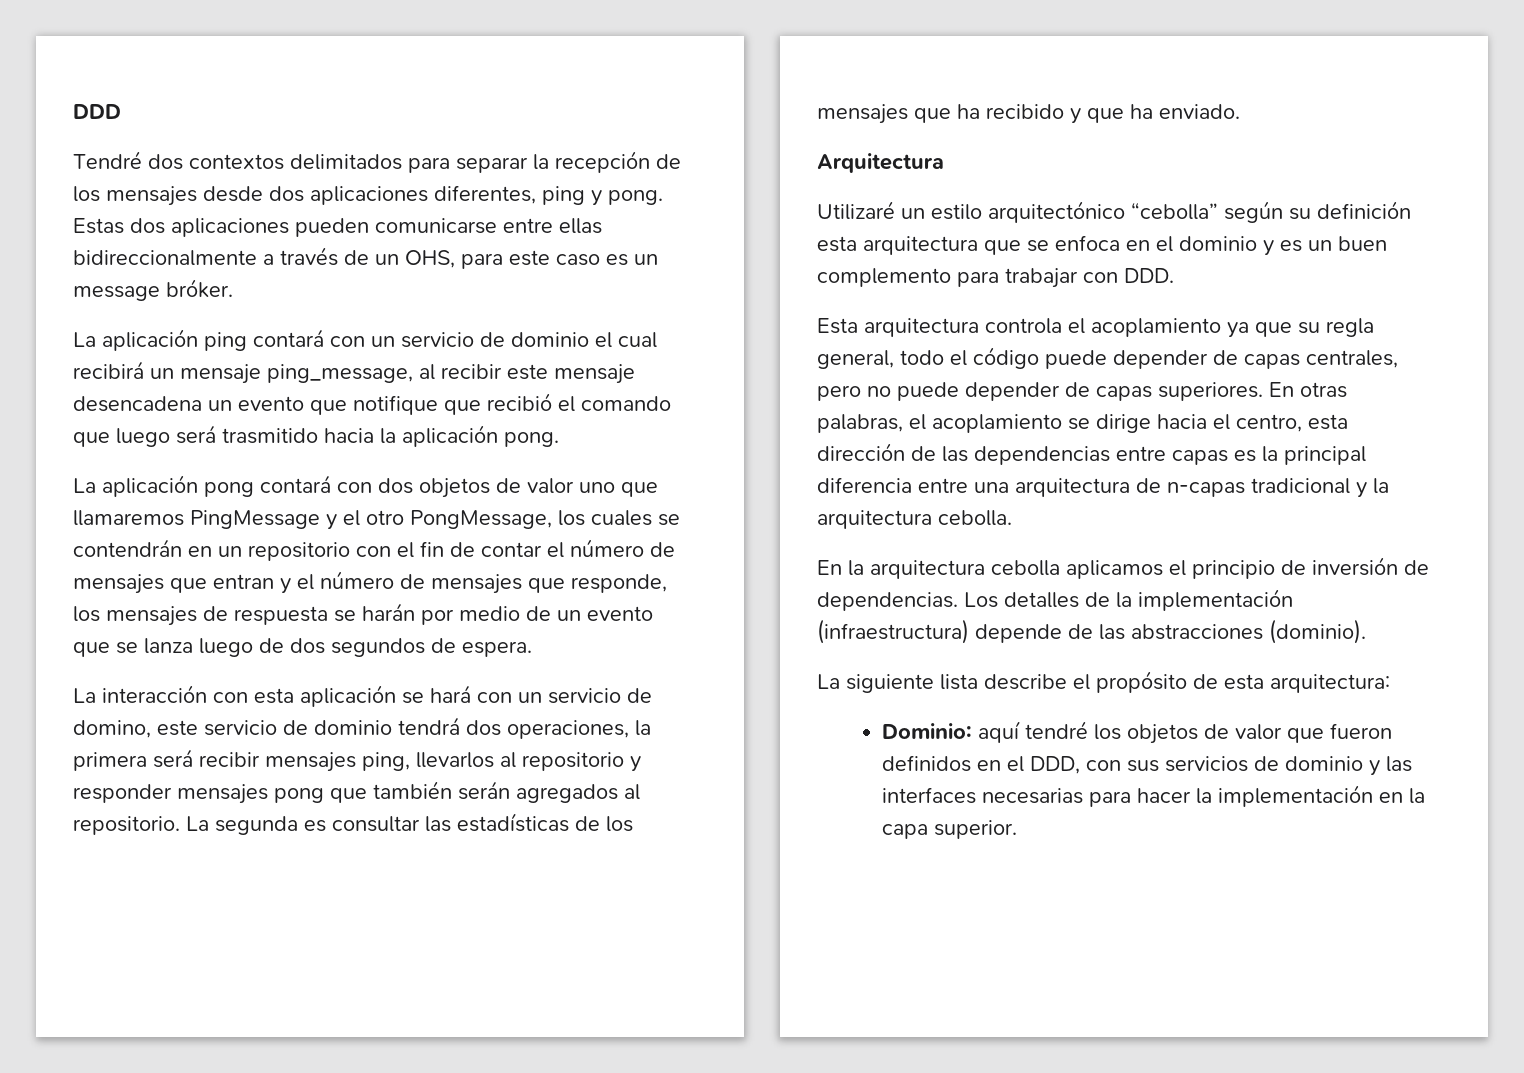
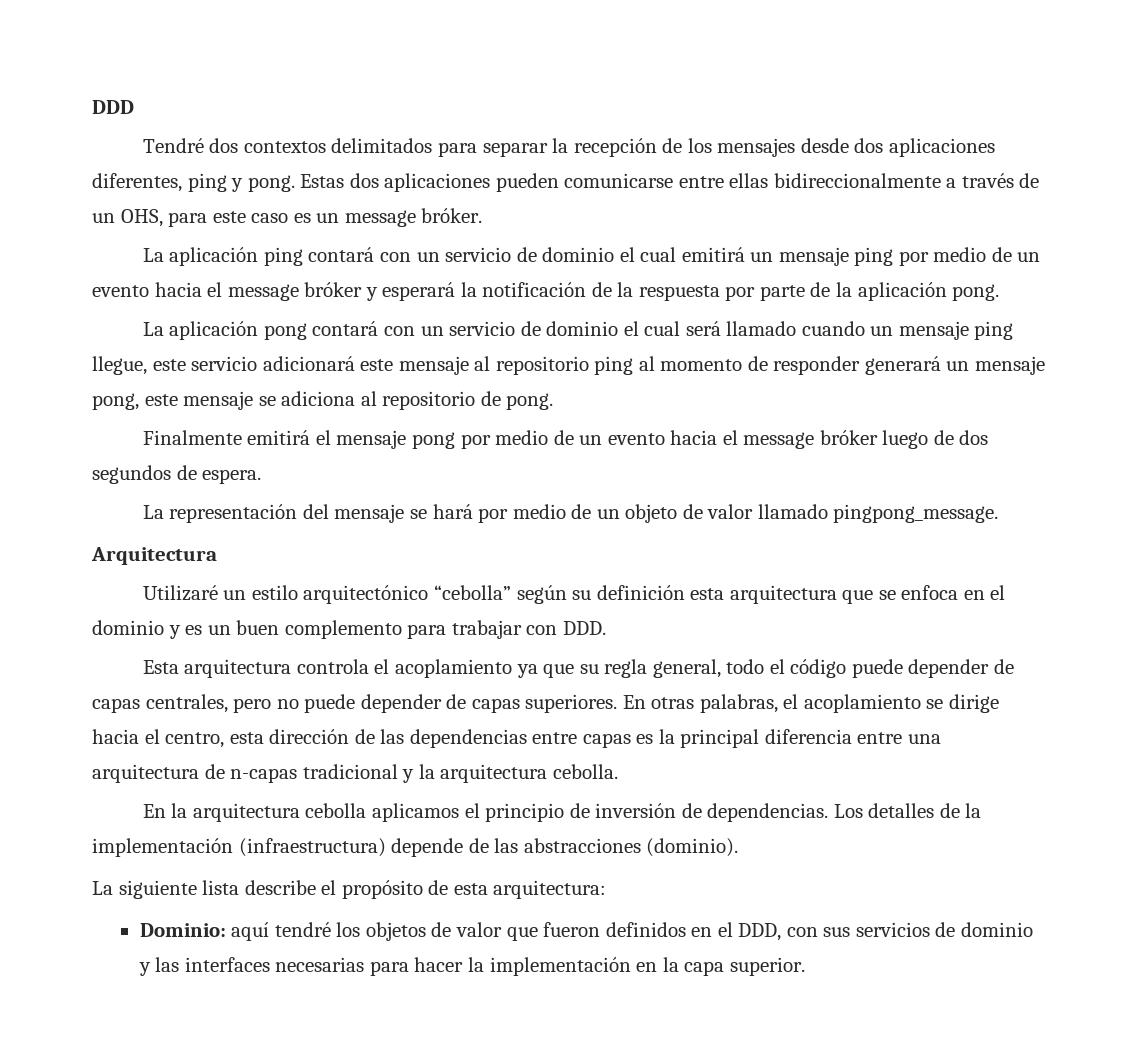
- La aplicación ping contará con un servicio de dominio el cual recibirá un mensaje ping_message, al recibir este mensaje desencadena un evento que notifique que recibió el comando que luego será trasmitido hacia la aplicación pong.
+ La aplicación ping contará con un servicio de dominio el cual emitirá un mensaje ping por medio de un evento hacia el message bróker y esperará la notificación de la respuesta por parte de la aplicación pong.
- La aplicación pong contará con dos objetos de valor uno que llamaremos PingMessage y el otro PongMessage, los cuales se contendrán en un repositorio con el fin de contar el número de mensajes que entran y el número de mensajes que responde, los mensajes de respuesta se harán por medio de un evento que se lanza luego de dos segundos de espera.
+ La aplicación pong contará con un servicio de dominio el cual será llamado cuando un mensaje ping llegue, este servicio adicionará este mensaje al repositorio ping al momento de responder generará un mensaje pong, este mensaje se adiciona al repositorio de pong.
+ Finalmente emitirá el mensaje pong por medio de un evento hacia el message bróker luego de dos segundos de espera.
- La interacción con esta aplicación se hará con un servicio de domino, este servicio de dominio tendrá dos operaciones, la primera será recibir mensajes ping, llevarlos al repositorio y responder mensajes pong que también serán agregados al repositorio. La segunda es consultar las estadísticas de los mensajes que ha recibido y que ha enviado.
+ La representación del mensaje se hará por medio de un objeto de valor llamado pingpong_message.

